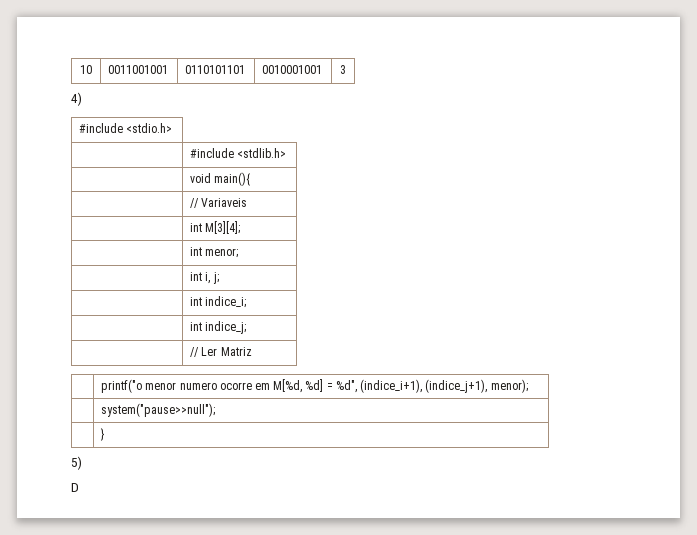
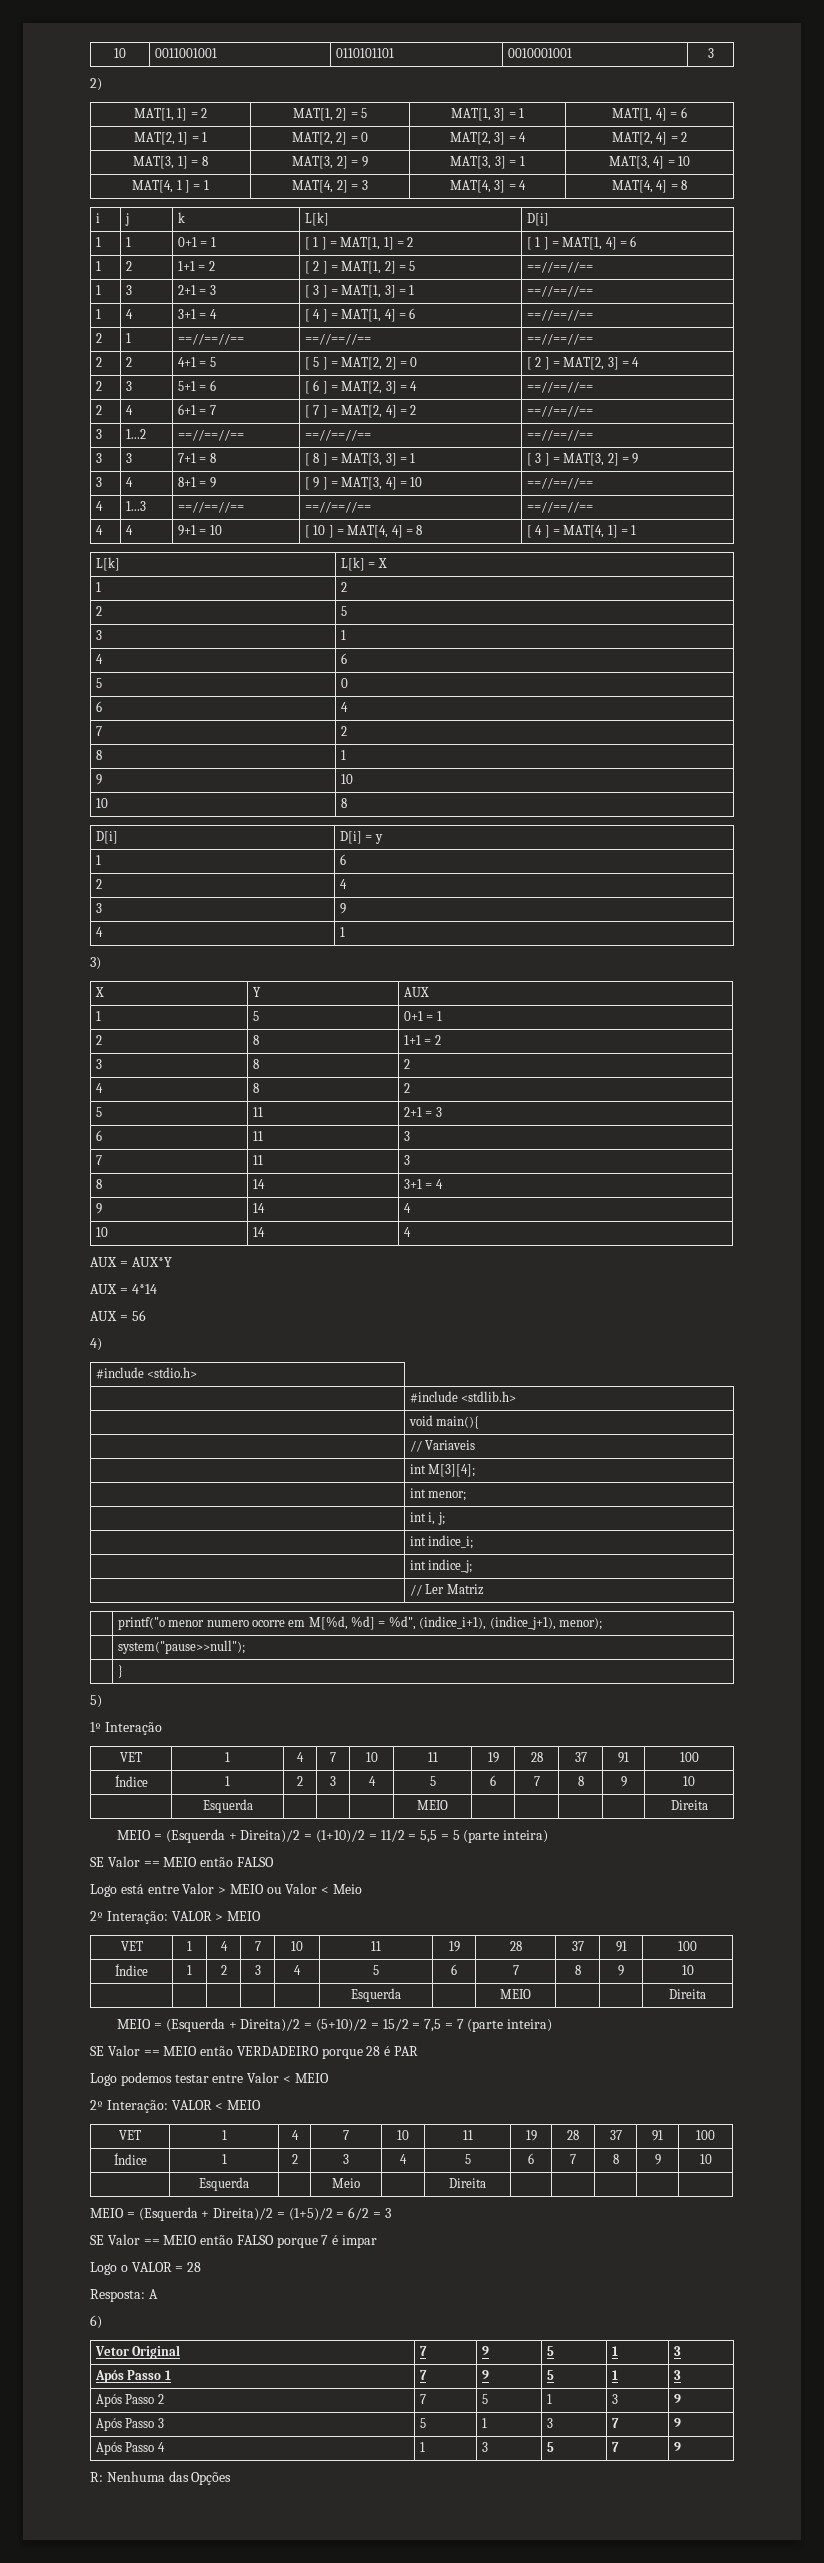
+ 2)
+ MAT[1, 1] = 2 | MAT[1, 2] = 5 | MAT[1, 3] = 1 | MAT[1, 4] = 6
+ MAT[2, 1] = 1 | MAT[2, 2] = 0 | MAT[2, 3] = 4 | MAT[2, 4] = 2
+ MAT[3, 1] = 8 | MAT[3, 2] = 9 | MAT[3, 3] = 1 | MAT[3, 4] = 10
+ MAT[4, 1 ] = 1 | MAT[4, 2] = 3 | MAT[4, 3] = 4 | MAT[4, 4] = 8
+ i | j | k | L[k] | D[i]
+ 1 | 1 | 0+1 = 1 | [ 1 ] = MAT[1, 1] = 2 | [ 1 ] = MAT[1, 4] = 6
+ 1 | 2 | 1+1 = 2 | [ 2 ] = MAT[1, 2] = 5 | ==//==//==
+ 1 | 3 | 2+1 = 3 | [ 3 ] = MAT[1, 3] = 1 | ==//==//==
+ 1 | 4 | 3+1 = 4 | [ 4 ] = MAT[1, 4] = 6 | ==//==//==
+ 2 | 1 | ==//==//== | ==//==//== | ==//==//==
+ 2 | 2 | 4+1 = 5 | [ 5 ] = MAT[2, 2] = 0 | [ 2 ] = MAT[2, 3] = 4
+ 2 | 3 | 5+1 = 6 | [ 6 ] = MAT[2, 3] = 4 | ==//==//==
+ 2 | 4 | 6+1 = 7 | [ 7 ] = MAT[2, 4] = 2 | ==//==//==
+ 3 | 1...2 | ==//==//== | ==//==//== | ==//==//==
+ 3 | 3 | 7+1 = 8 | [ 8 ] = MAT[3, 3] = 1 | [ 3 ] = MAT[3, 2] = 9
+ 3 | 4 | 8+1 = 9 | [ 9 ] = MAT[3, 4] = 10 | ==//==//==
+ 4 | 1...3 | ==//==//== | ==//==//== | ==//==//==
+ 4 | 4 | 9+1 = 10 | [ 10 ] = MAT[4, 4] = 8 | [ 4 ] = MAT[4, 1] = 1
+ L[k] | L[k] = X
+ 1 | 2
+ 2 | 5
+ 3 | 1
+ 4 | 6
+ 5 | 0
+ 6 | 4
+ 7 | 2
+ 8 | 1
+ 9 | 10
+ 10 | 8
+ D[i] | D[i] = y
+ 1 | 6
+ 2 | 4
+ 3 | 9
+ 4 | 1
+ 3)
+ X | Y | AUX
+ 1 | 5 | 0+1 = 1
+ 2 | 8 | 1+1 = 2
+ 3 | 8 | 2
+ 4 | 8 | 2
+ 5 | 11 | 2+1 = 3
+ 6 | 11 | 3
+ 7 | 11 | 3
+ 8 | 14 | 3+1 = 4
+ 9 | 14 | 4
+ 10 | 14 | 4
+ AUX = AUX*Y
+ AUX = 4*14
+ AUX = 56
- D
+ 1º Interação
+ VET | 1 | 4 | 7 | 10 | 11 | 19 | 28 | 37 | 91 | 100
+ Índice | 1 | 2 | 3 | 4 | 5 | 6 | 7 | 8 | 9 | 10
+ | Esquerda | | | | MEIO | | | | | Direita
+ MEIO = (Esquerda + Direita)/2 = (1+10)/2 = 11/2 = 5,5 = 5 (parte inteira)
+ SE Valor == MEIO então FALSO
+ Logo está entre Valor > MEIO ou Valor < Meio
+ 2º Interação: VALOR > MEIO
+ VET | 1 | 4 | 7 | 10 | 11 | 19 | 28 | 37 | 91 | 100
+ Índice | 1 | 2 | 3 | 4 | 5 | 6 | 7 | 8 | 9 | 10
+ | | | | | Esquerda | | MEIO | | | Direita
+ MEIO = (Esquerda + Direita)/2 = (5+10)/2 = 15/2 = 7,5 = 7 (parte inteira)
+ SE Valor == MEIO então VERDADEIRO porque 28 é PAR
+ Logo podemos testar entre Valor < MEIO
+ 2º Interação: VALOR < MEIO
+ VET | 1 | 4 | 7 | 10 | 11 | 19 | 28 | 37 | 91 | 100
+ Índice | 1 | 2 | 3 | 4 | 5 | 6 | 7 | 8 | 9 | 10
+ | Esquerda | | Meio | | Direita | | | | |
+ MEIO = (Esquerda + Direita)/2 = (1+5)/2 = 6/2 = 3
+ SE Valor == MEIO então FALSO porque 7 é impar
+ Logo o VALOR = 28
+ Resposta: A
+ 6)
+ Vetor Original | 7 | 9 | 5 | 1 | 3
+ Após Passo 1 | 7 | 9 | 5 | 1 | 3
+ Após Passo 2 | 7 | 5 | 1 | 3 | 9
+ Após Passo 3 | 5 | 1 | 3 | 7 | 9
+ Após Passo 4 | 1 | 3 | 5 | 7 | 9
+ R: Nenhuma das Opções

